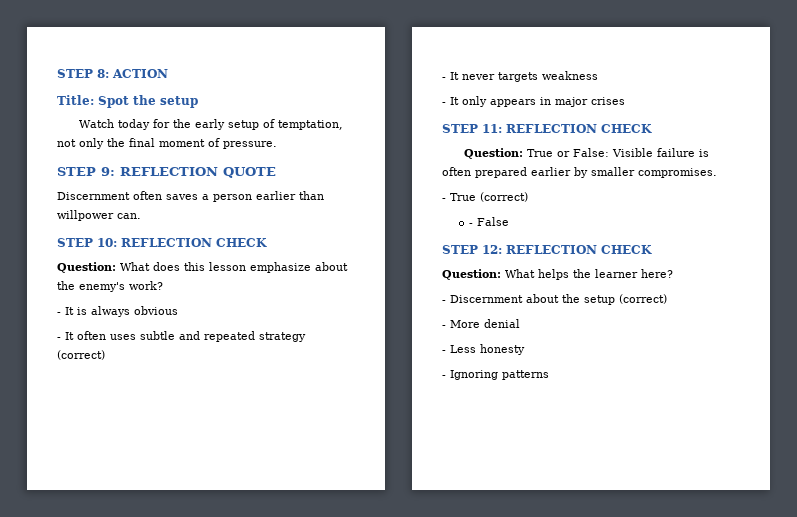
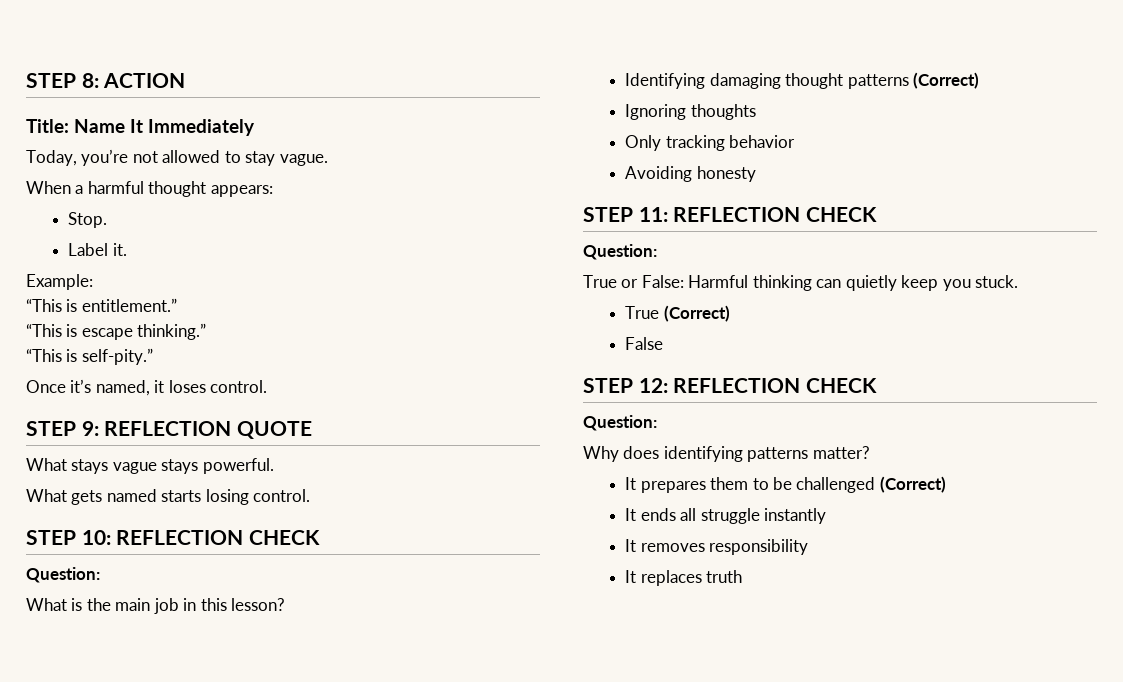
- Title: Spot the setup
- Watch today for the early setup of temptation, not only the final moment of pressure.
+ Title: Name It Immediately
+ Today, you’re not allowed to stay vague.
+ When a harmful thought appears:
+ Stop.
+ Label it.
+ Example:
+ “This is entitlement.”
+ “This is escape thinking.”
+ “This is self-pity.”
+ Once it’s named, it loses control.
  STEP 9: REFLECTION QUOTE
- Discernment often saves a person earlier than willpower can.
+ What stays vague stays powerful.
+ What gets named starts losing control.
  STEP 10: REFLECTION CHECK
- Question: What does this lesson emphasize about the enemy's work?
- - It is always obvious
- - It often uses subtle and repeated strategy (correct)
- - It never targets weakness
- - It only appears in major crises
+ Question:
+ What is the main job in this lesson?
+ Identifying damaging thought patterns (Correct)
+ Ignoring thoughts
+ Only tracking behavior
+ Avoiding honesty
  STEP 11: REFLECTION CHECK
- Question: True or False: Visible failure is often prepared earlier by smaller compromises.
- - True (correct)
- - False
+ Question:
+ True or False: Harmful thinking can quietly keep you stuck.
+ True (Correct)
+ False
  STEP 12: REFLECTION CHECK
- Question: What helps the learner here?
- - Discernment about the setup (correct)
- - More denial
- - Less honesty
- - Ignoring patterns
+ Question:
+ Why does identifying patterns matter?
+ It prepares them to be challenged (Correct)
+ It ends all struggle instantly
+ It removes responsibility
+ It replaces truth

